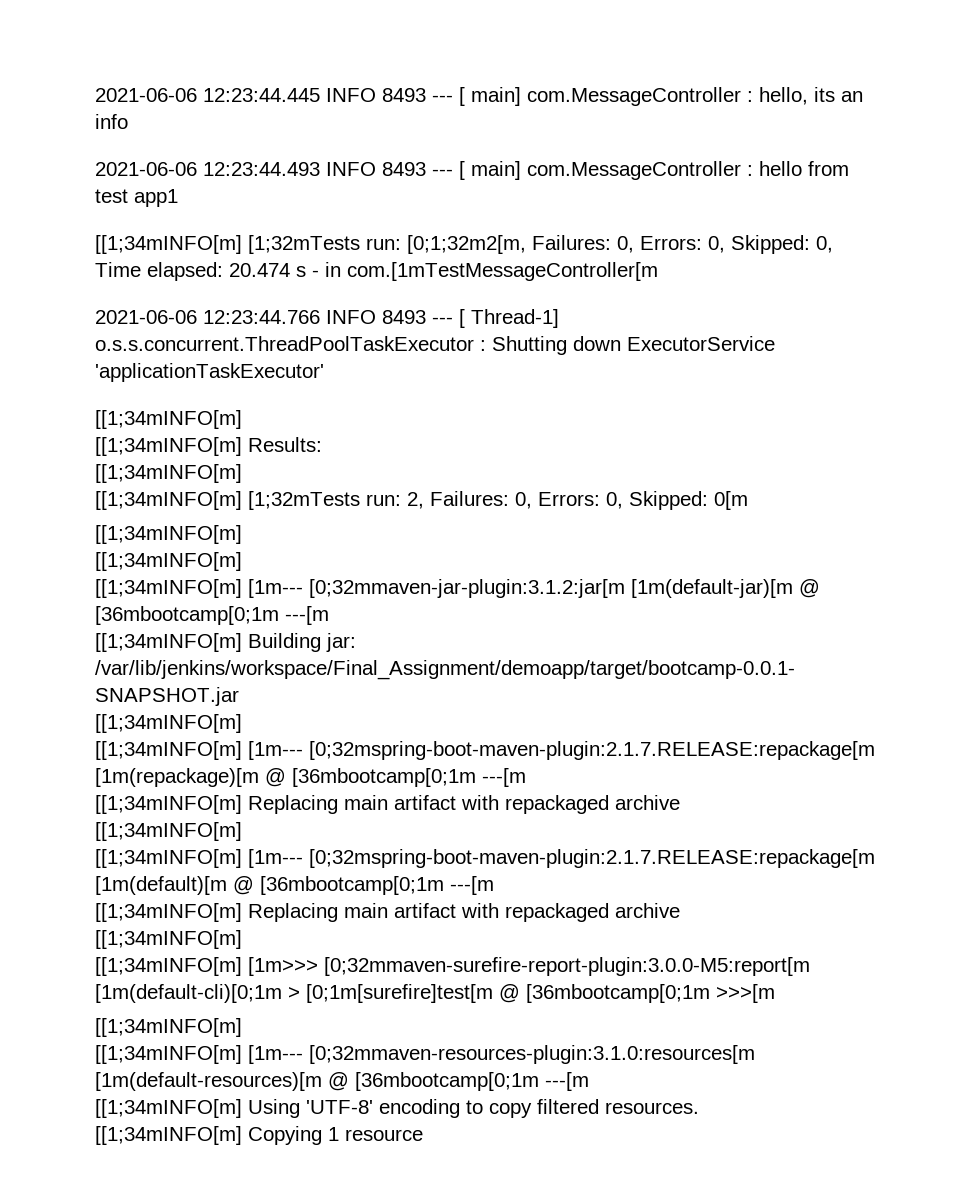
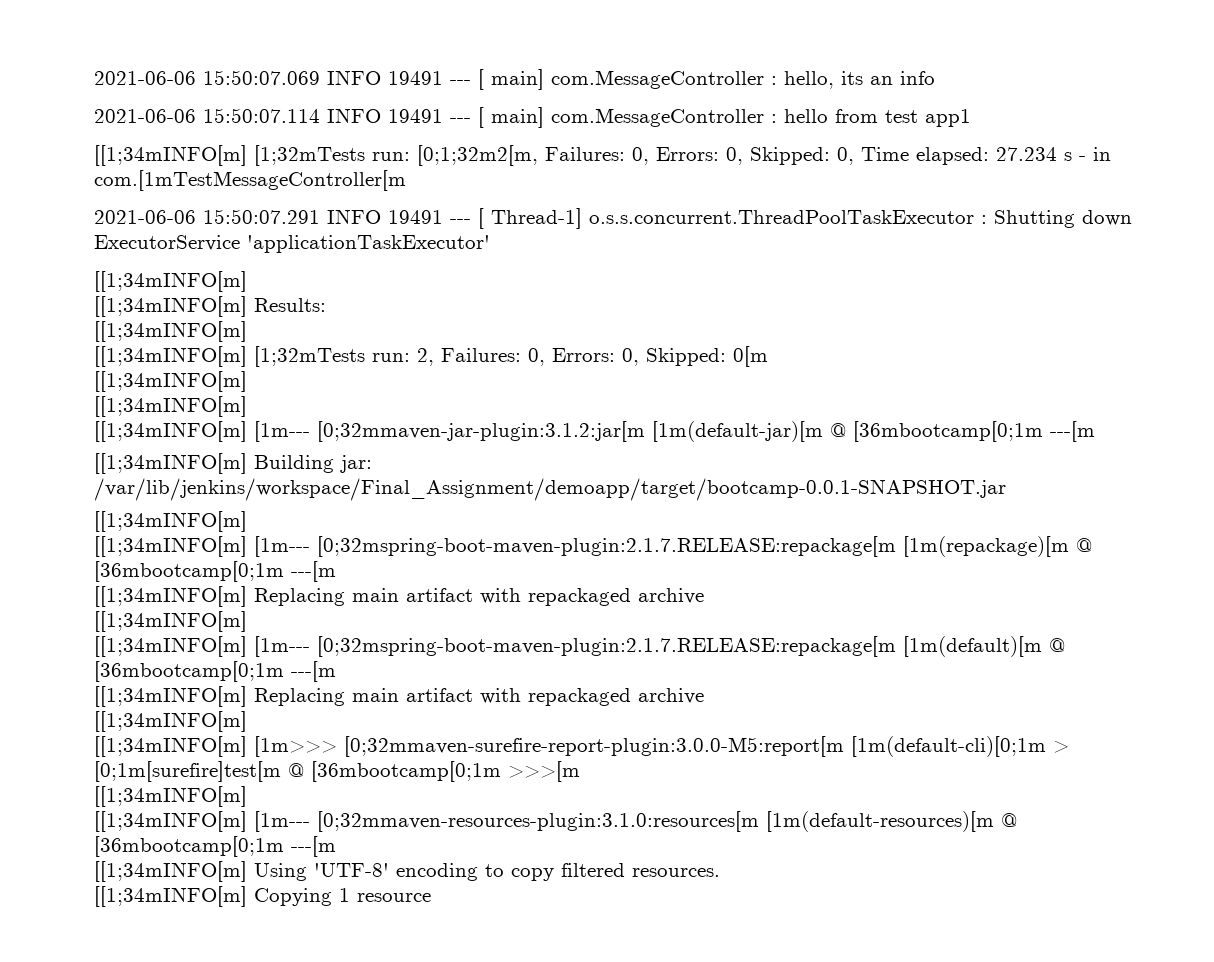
- 2021-06-06 12:23:44.445 INFO 8493 --- [ main] com.MessageController : hello, its an info
+ 2021-06-06 15:50:07.069 INFO 19491 --- [ main] com.MessageController : hello, its an info
- 2021-06-06 12:23:44.493 INFO 8493 --- [ main] com.MessageController : hello from test app1
+ 2021-06-06 15:50:07.114 INFO 19491 --- [ main] com.MessageController : hello from test app1
- [[1;34mINFO[m] [1;32mTests run: [0;1;32m2[m, Failures: 0, Errors: 0, Skipped: 0, Time elapsed: 20.474 s - in com.[1mTestMessageController[m
+ [[1;34mINFO[m] [1;32mTests run: [0;1;32m2[m, Failures: 0, Errors: 0, Skipped: 0, Time elapsed: 27.234 s - in com.[1mTestMessageController[m
- 2021-06-06 12:23:44.766 INFO 8493 --- [ Thread-1] o.s.s.concurrent.ThreadPoolTaskExecutor : Shutting down ExecutorService 'applicationTaskExecutor'
+ 2021-06-06 15:50:07.291 INFO 19491 --- [ Thread-1] o.s.s.concurrent.ThreadPoolTaskExecutor : Shutting down ExecutorService 'applicationTaskExecutor'

